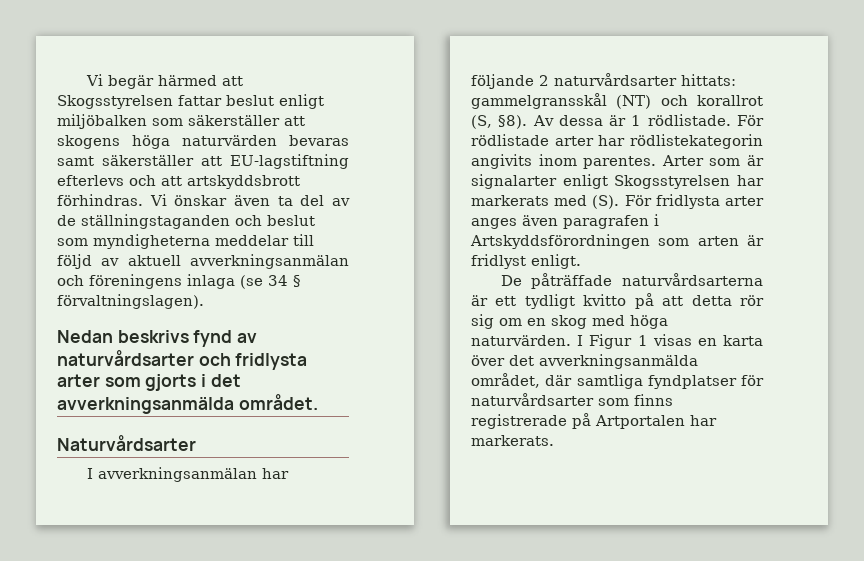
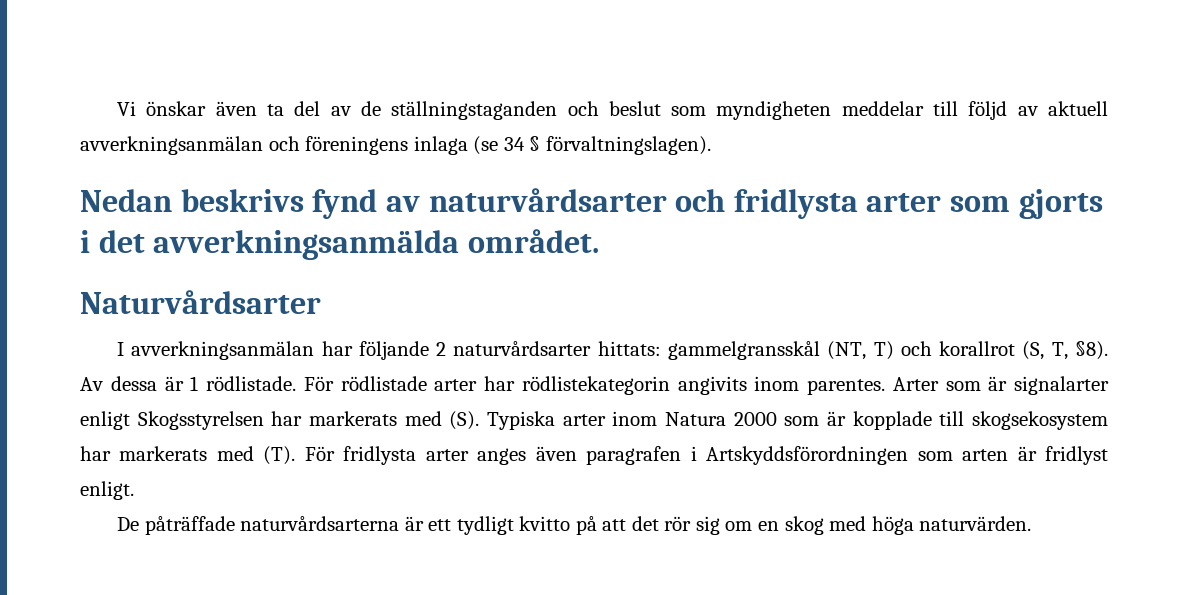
- Vi begär härmed att Skogsstyrelsen fattar beslut enligt miljöbalken som säkerställer att skogens höga naturvärden bevaras samt säkerställer att EU-lagstiftning efterlevs och att artskyddsbrott förhindras. Vi önskar även ta del av de ställningstaganden och beslut som myndigheterna meddelar till följd av aktuell avverkningsanmälan och föreningens inlaga (se 34 § förvaltningslagen).
+ Vi önskar även ta del av de ställningstaganden och beslut som myndigheten meddelar till följd av aktuell avverkningsanmälan och föreningens inlaga (se 34 § förvaltningslagen).
- I avverkningsanmälan har följande 2 naturvårdsarter hittats: gammelgransskål (NT) och korallrot (S, §8).
+ I avverkningsanmälan har följande 2 naturvårdsarter hittats: gammelgransskål (NT, T) och korallrot (S, T, §8).
- Arter som är signalarter enligt Skogsstyrelsen har markerats med (S). För fridlysta arter anges även paragrafen i Artskyddsförordningen som arten är fridlyst enligt.
+ Arter som är signalarter enligt Skogsstyrelsen har markerats med (S). Typiska arter inom Natura 2000 som är kopplade till skogsekosystem har markerats med (T). För fridlysta arter anges även paragrafen i Artskyddsförordningen som arten är fridlyst enligt.
- De påträffade naturvårdsarterna är ett tydligt kvitto på att detta rör sig om en skog med höga naturvärden. I Figur 1 visas en karta över det avverkningsanmälda området, där samtliga fyndplatser för naturvårdsarter som finns registrerade på Artportalen har markerats.
+ De påträffade naturvårdsarterna är ett tydligt kvitto på att det rör sig om en skog med höga naturvärden.

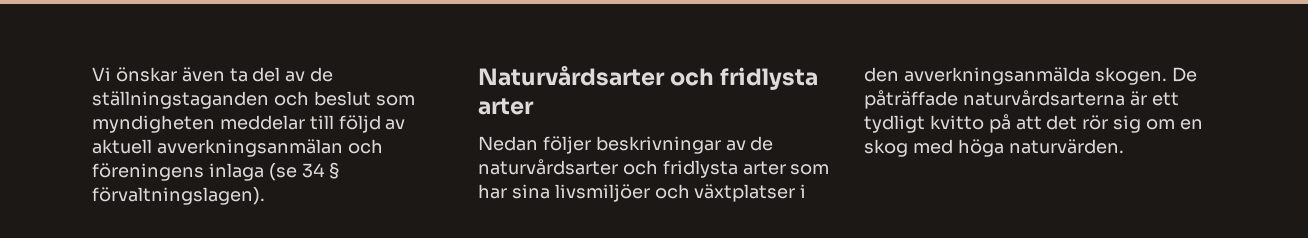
- Nedan beskrivs fynd av naturvårdsarter och fridlysta arter som gjorts i det avverkningsanmälda området.
- Naturvårdsarter
- I avverkningsanmälan har följande 2 naturvårdsarter hittats: gammelgransskål (NT, T) och korallrot (S, T, §8). Av dessa är 1 rödlistade. För rödlistade arter har rödlistekategorin angivits inom parentes. Arter som är signalarter enligt Skogsstyrelsen har markerats med (S). Typiska arter inom Natura 2000 som är kopplade till skogsekosystem har markerats med (T). För fridlysta arter anges även paragrafen i Artskyddsförordningen som arten är fridlyst enligt.
- De påträffade naturvårdsarterna är ett tydligt kvitto på att det rör sig om en skog med höga naturvärden.
+ Naturvårdsarter och fridlysta arter
+ Nedan följer beskrivningar av de naturvårdsarter och fridlysta arter som har sina livsmiljöer och växtplatser i den avverkningsanmälda skogen. De påträffade naturvårdsarterna är ett tydligt kvitto på att det rör sig om en skog med höga naturvärden.

